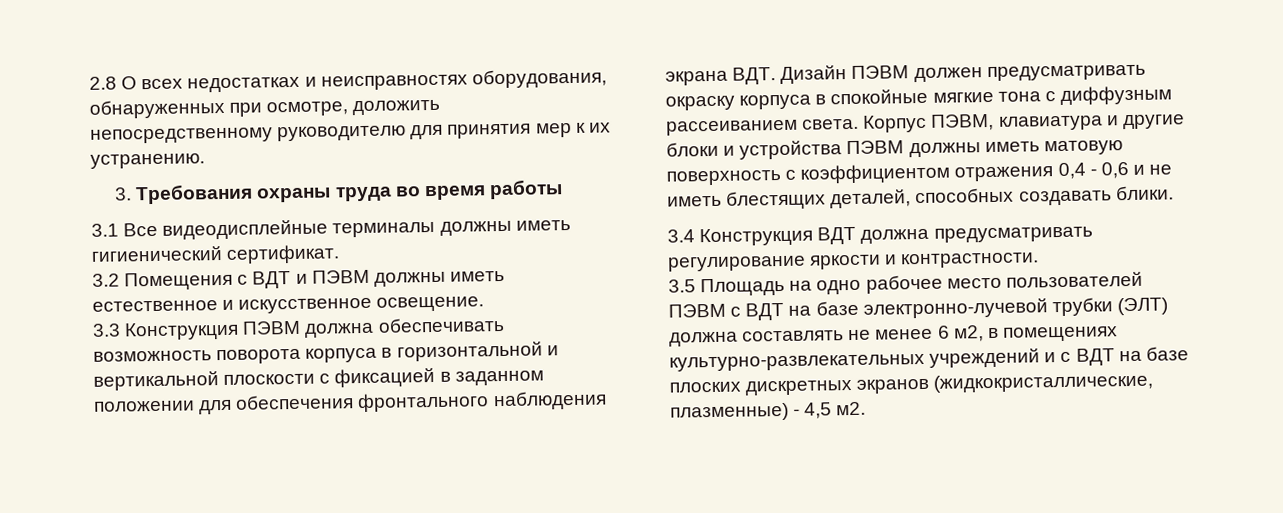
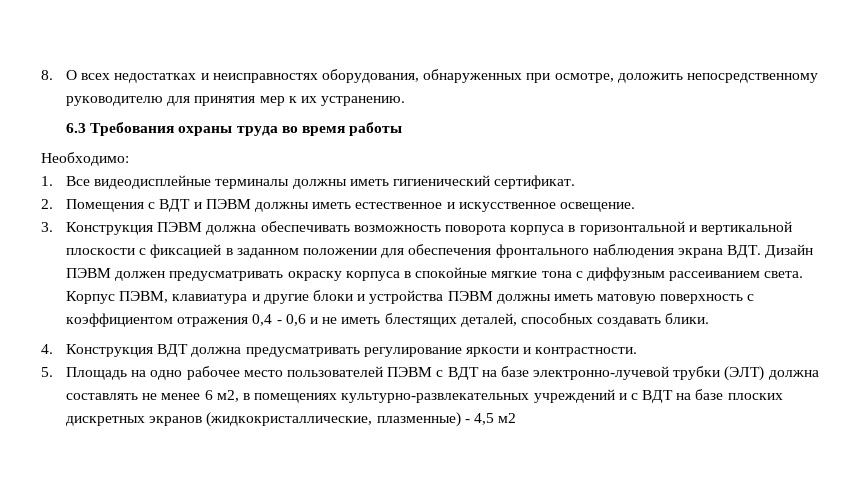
- 2.8 О всех недостатках и неисправностях оборудования, обнаруженных при осмотре, доложить непосредственному руководителю для принятия мер к их устранению.
+ 8. О всех недостатках и неисправностях оборудования, обнаруженных при осмотре, доложить непосредственному руководителю для принятия мер к их устранению.
- 3. Требования охраны труда во время работы
+ 6.3 Требования охраны труда во время работы
- 3.1 Все видеодисплейные терминалы должны иметь гигиенический сертификат.
+ Необходимо:
+ 1. Все видеодисплейные терминалы должны иметь гигиенический сертификат.
- 3.2 Помещения с ВДТ и ПЭВМ должны иметь естественное и искусственное освещение.
+ 2. Помещения с ВДТ и ПЭВМ должны иметь естественное и искусственное освещение.
- 3.3 Конструкция ПЭВМ должна обеспечивать возможность поворота корпуса в горизонтальной и вертикальной плоскости с фиксацией в заданном положении для обеспечения фронтального наблюдения экрана ВДТ. Дизайн ПЭВМ должен предусматривать окраску корпуса в спокойные мягкие тона с диффузным рассеиванием света.
+ 3. Конструкция ПЭВМ должна обеспечивать возможность поворота корпуса в горизонтальной и вертикальной плоскости с фиксацией в заданном положении для обеспечения фронтального наблюдения экрана ВДТ. Дизайн ПЭВМ должен предусматривать окраску корпуса в спокойные мягкие тона с диффузным рассеиванием света.
- 3.4 Конструкция ВДТ должна предусматривать регулирование яркости и контрастности.
+ 4. Конструкция ВДТ должна предусматривать регулирование яркости и контрастности.
- 3.5 Площадь на одно рабочее место пользователей ПЭВМ с ВДТ на базе электронно-лучевой трубки (ЭЛТ) должна составлять не менее 6 м2, в помещениях культурно-развлекательных учреждений и с ВДТ на базе плоских дискретных экранов (жидкокристаллические, плазменные) - 4,5 м2.
+ 5. Площадь на одно рабочее место пользователей ПЭВМ с ВДТ на базе электронно-лучевой трубки (ЭЛТ) должна составлять не менее 6 м2, в помещениях культурно-развлекательных учреждений и с ВДТ на базе плоских дискретных экранов (жидкокристаллические, плазменные) - 4,5 м2

